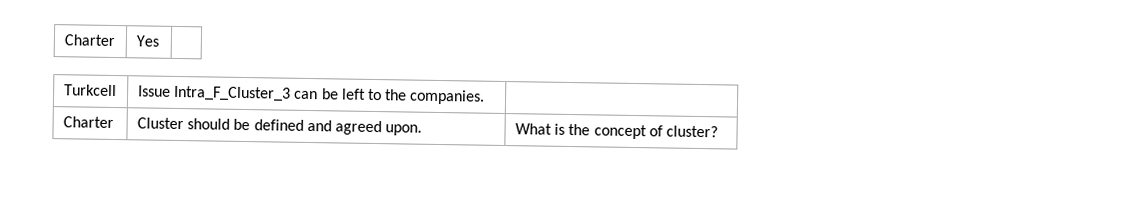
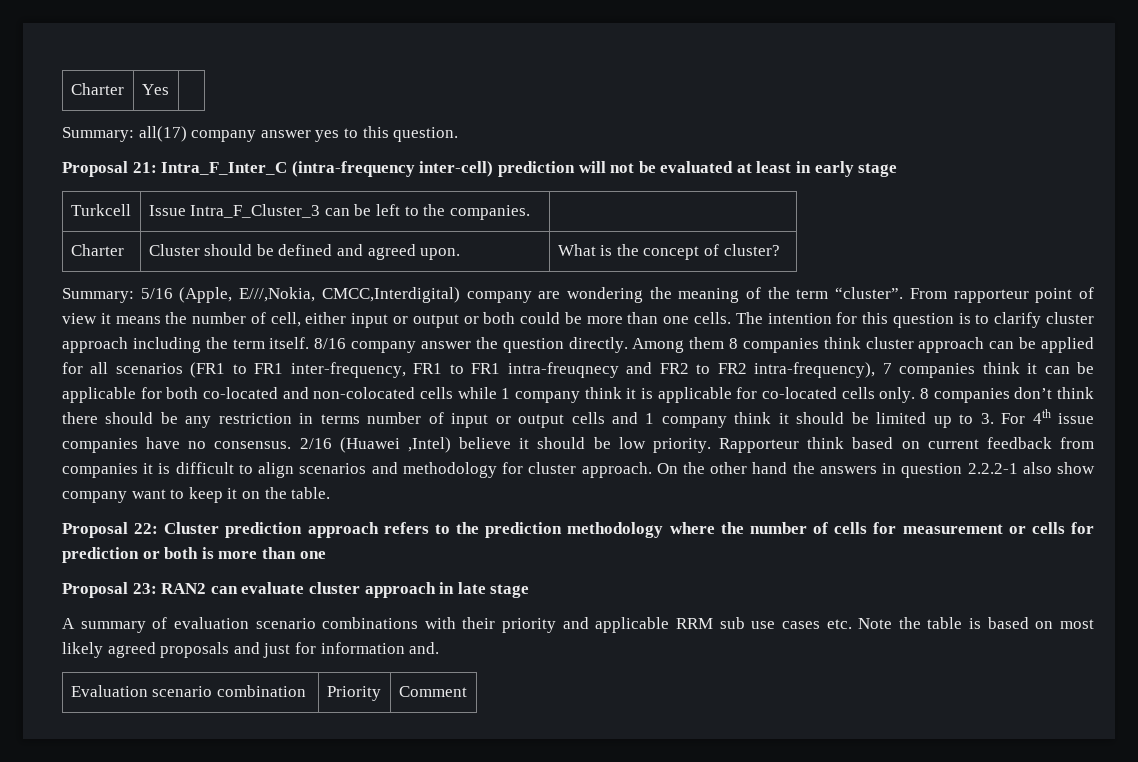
+ Summary: all(17) company answer yes to this question.
+ Proposal 21: Intra_F_Inter_C (intra-frequency inter-cell) prediction will not be evaluated at least in early stage
+ Summary: 5/16 (Apple, E///,Nokia, CMCC,Interdigital) company are wondering the meaning of the term “cluster”. From rapporteur point of view it means the number of cell, either input or output or both could be more than one cells. The intention for this question is to clarify cluster approach including the term itself. 8/16 company answer the question directly. Among them 8 companies think cluster approach can be applied for all scenarios (FR1 to FR1 inter-frequency, FR1 to FR1 intra-freuqnecy and FR2 to FR2 intra-frequency), 7 companies think it can be applicable for both co-located and non-colocated cells while 1 company think it is applicable for co-located cells only. 8 companies don’t think there should be any restriction in terms number of input or output cells and 1 company think it should be limited up to 3. For 4th issue companies have no consensus. 2/16 (Huawei ,Intel) believe it should be low priority. Rapporteur think based on current feedback from companies it is difficult to align scenarios and methodology for cluster approach. On the other hand the answers in question 2.2.2-1 also show company want to keep it on the table.
+ Proposal 22: Cluster prediction approach refers to the prediction methodology where the number of cells for measurement or cells for prediction or both is more than one
+ Proposal 23: RAN2 can evaluate cluster approach in late stage
+ A summary of evaluation scenario combinations with their priority and applicable RRM sub use cases etc. Note the table is based on most likely agreed proposals and just for information and.
+ Evaluation scenario combination | Priority | Comment

